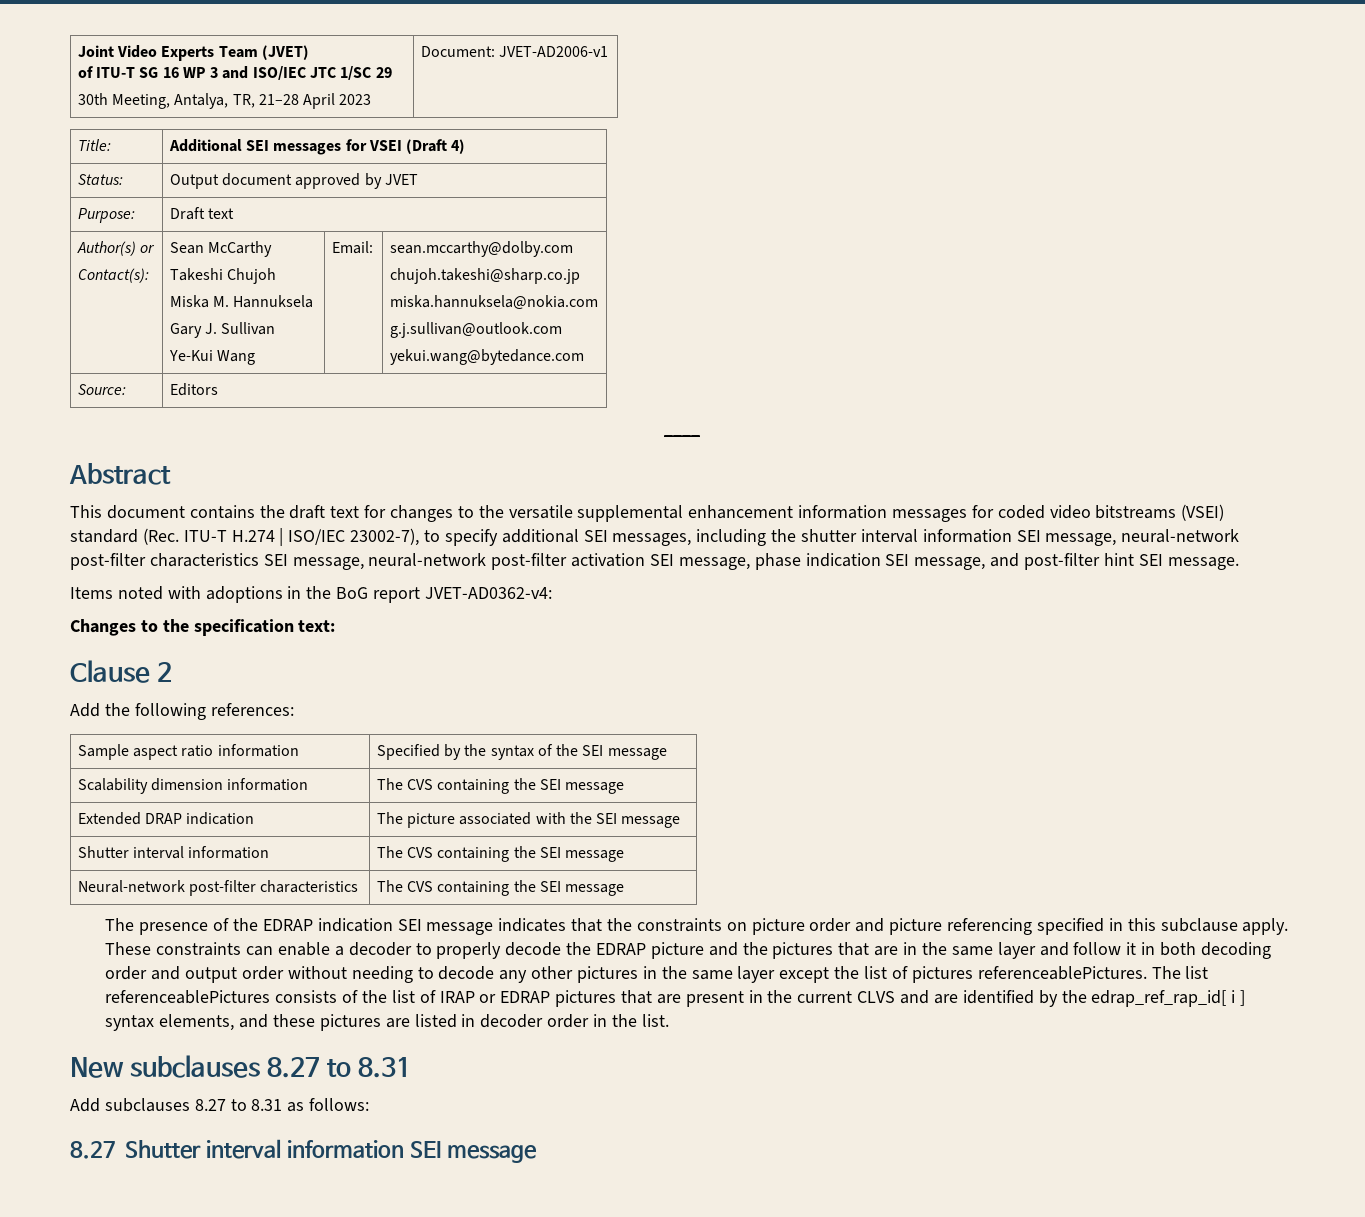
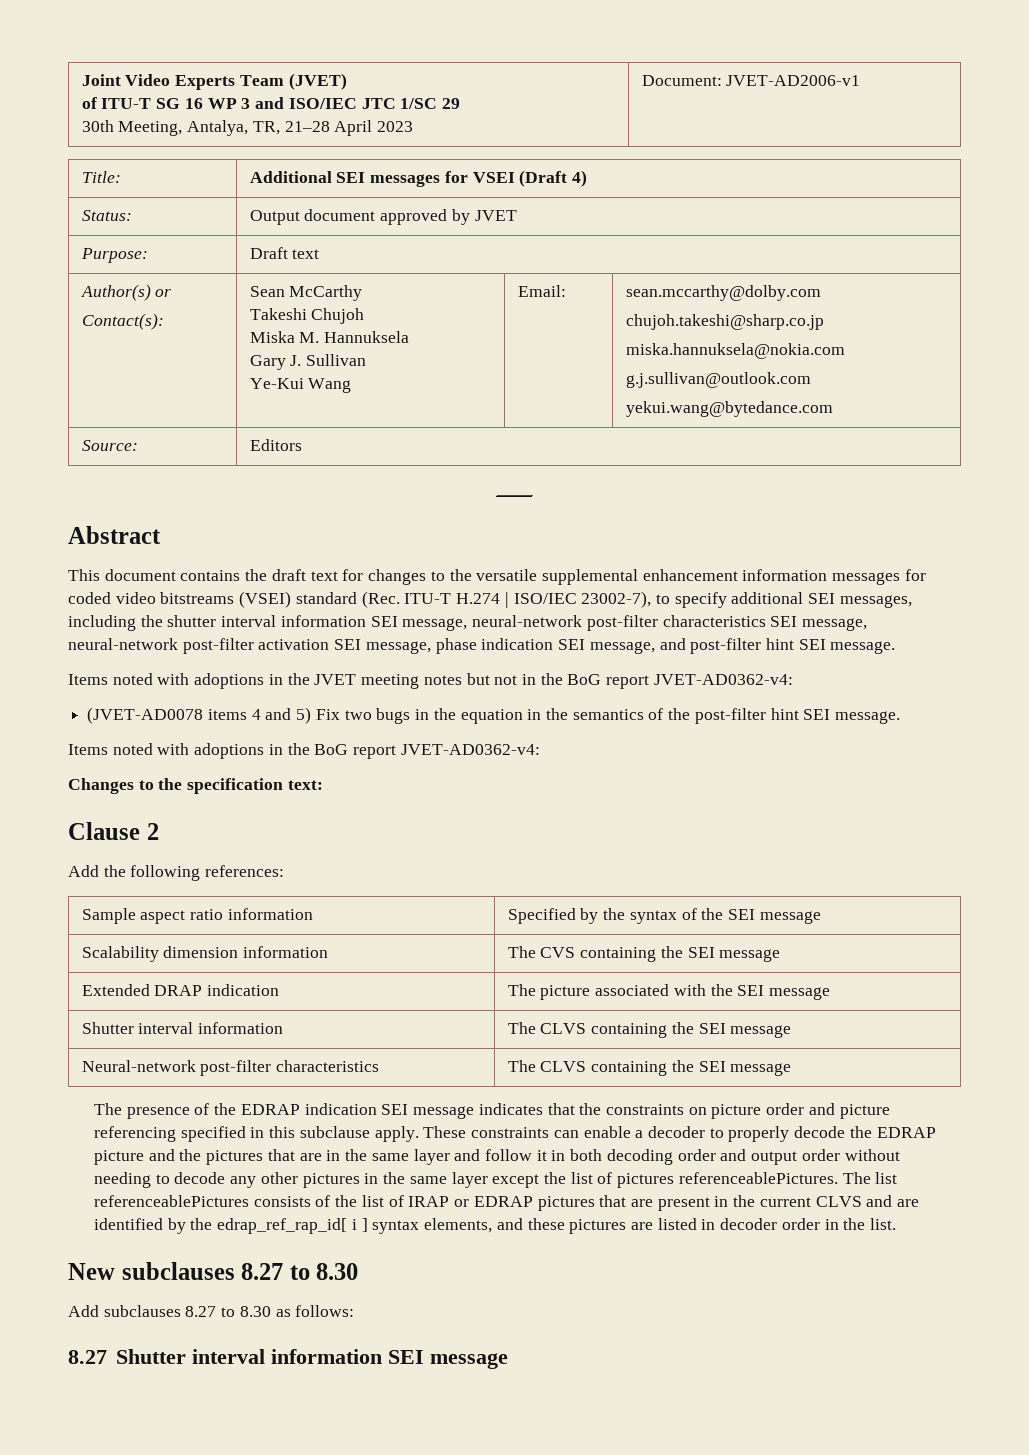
+ Items noted with adoptions in the JVET meeting notes but not in the BoG report JVET-AD0362-v4:
+ (JVET-AD0078 items 4 and 5) Fix two bugs in the equation in the semantics of the post-filter hint SEI message.
- Shutter interval information | The CVS containing the SEI message
+ Shutter interval information | The CLVS containing the SEI message
- Neural-network post-filter characteristics | The CVS containing the SEI message
+ Neural-network post-filter characteristics | The CLVS containing the SEI message
- New subclauses 8.27 to 8.31
+ New subclauses 8.27 to 8.30
- Add subclauses 8.27 to 8.31 as follows:
+ Add subclauses 8.27 to 8.30 as follows:

